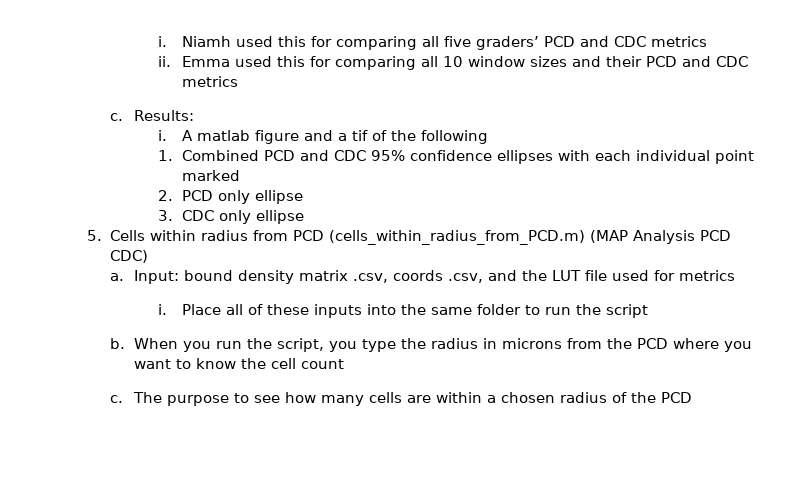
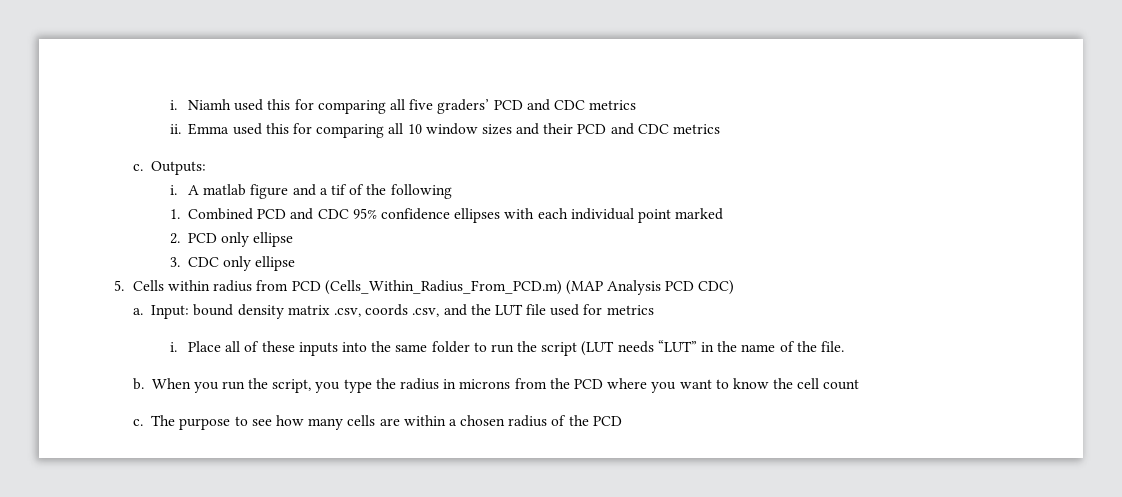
- Results:
+ Outputs:
- 5. Cells within radius from PCD (cells_within_radius_from_PCD.m) (MAP Analysis PCD CDC)
+ 5. Cells within radius from PCD (Cells_Within_Radius_From_PCD.m) (MAP Analysis PCD CDC)
- Place all of these inputs into the same folder to run the script
+ Place all of these inputs into the same folder to run the script (LUT needs “LUT” in the name of the file.

